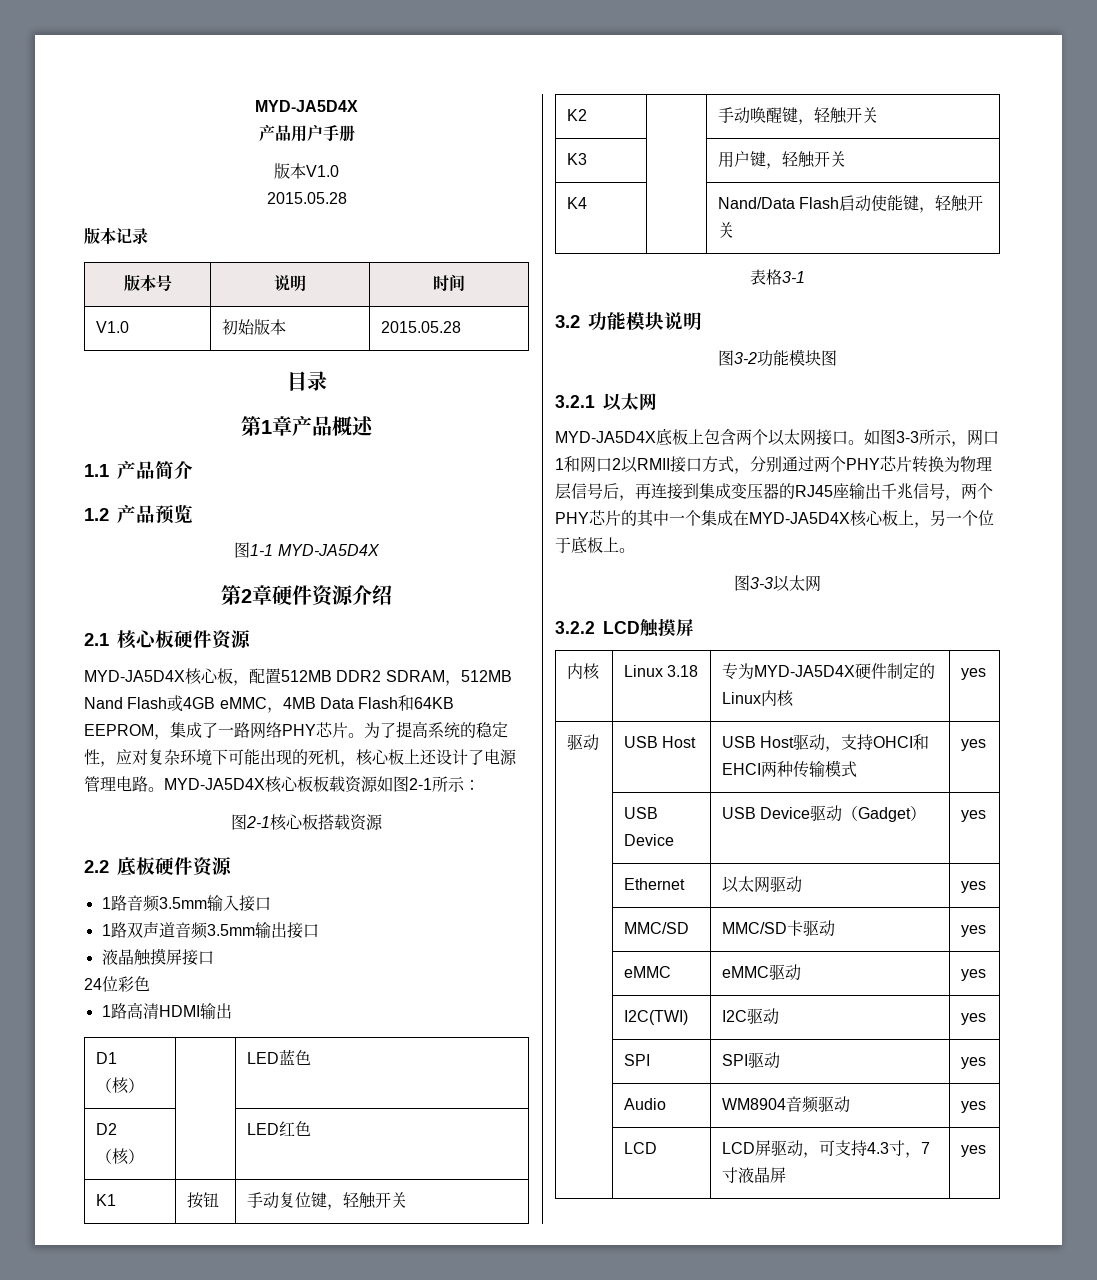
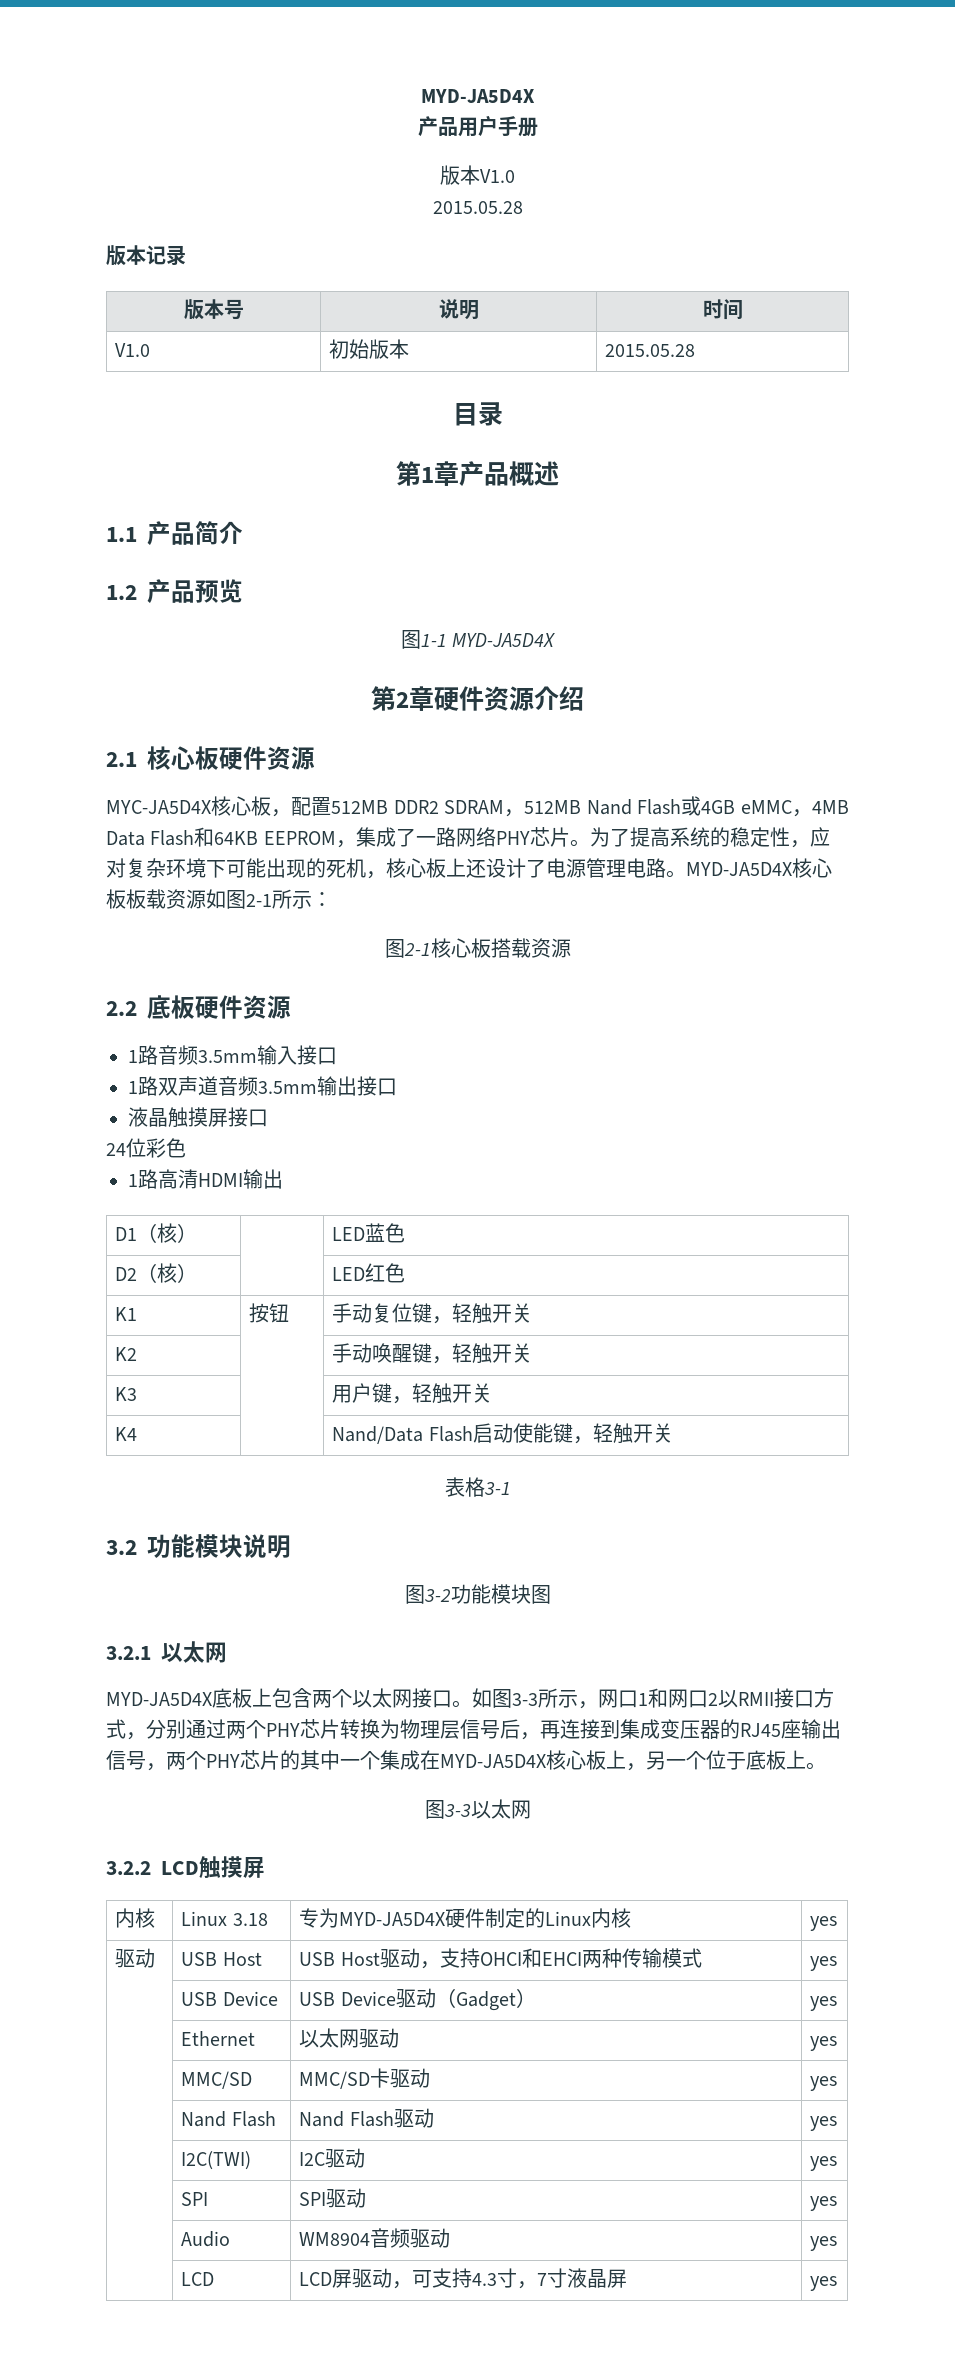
- MYD-JA5D4X核心板，配置512MB DDR2 SDRAM，512MB Nand Flash或4GB eMMC，4MB Data Flash和64KB EEPROM，集成了一路网络PHY芯片。
+ MYC-JA5D4X核心板，配置512MB DDR2 SDRAM，512MB Nand Flash或4GB eMMC，4MB Data Flash和64KB EEPROM，集成了一路网络PHY芯片。
- 如图3-3所示，网口1和网口2以RMII接口方式，分别通过两个PHY芯片转换为物理层信号后，再连接到集成变压器的RJ45座输出千兆信号，两个PHY芯片的其中一个集成在MYD-JA5D4X核心板上，另一个位于底板上。
+ 如图3-3所示，网口1和网口2以RMII接口方式，分别通过两个PHY芯片转换为物理层信号后，再连接到集成变压器的RJ45座输出信号，两个PHY芯片的其中一个集成在MYD-JA5D4X核心板上，另一个位于底板上。
- | eMMC | eMMC驱动 | yes
+ | Nand Flash | Nand Flash驱动 | yes

